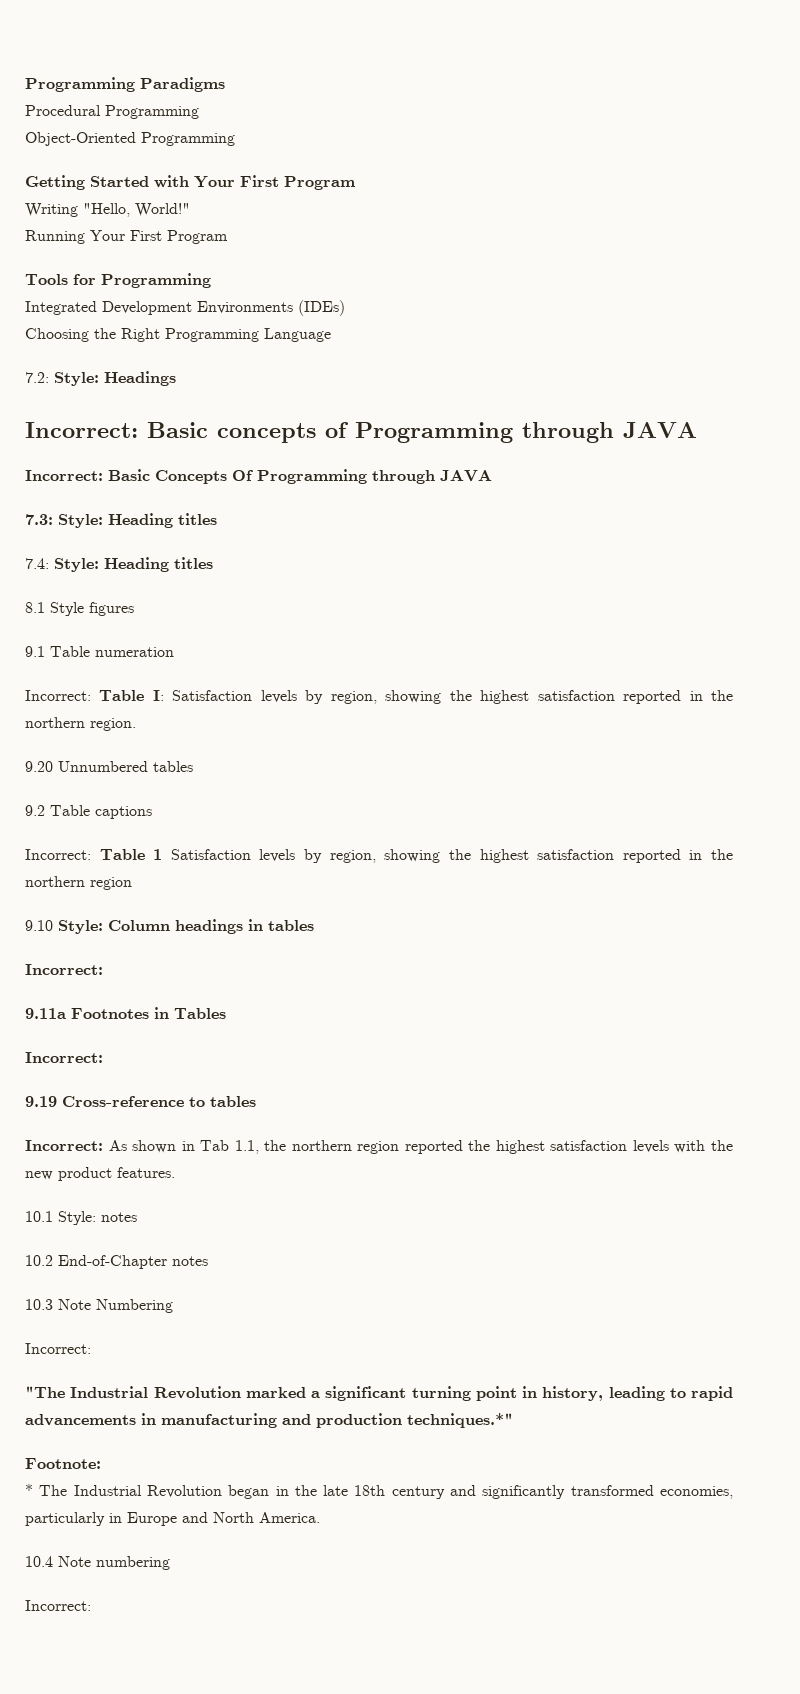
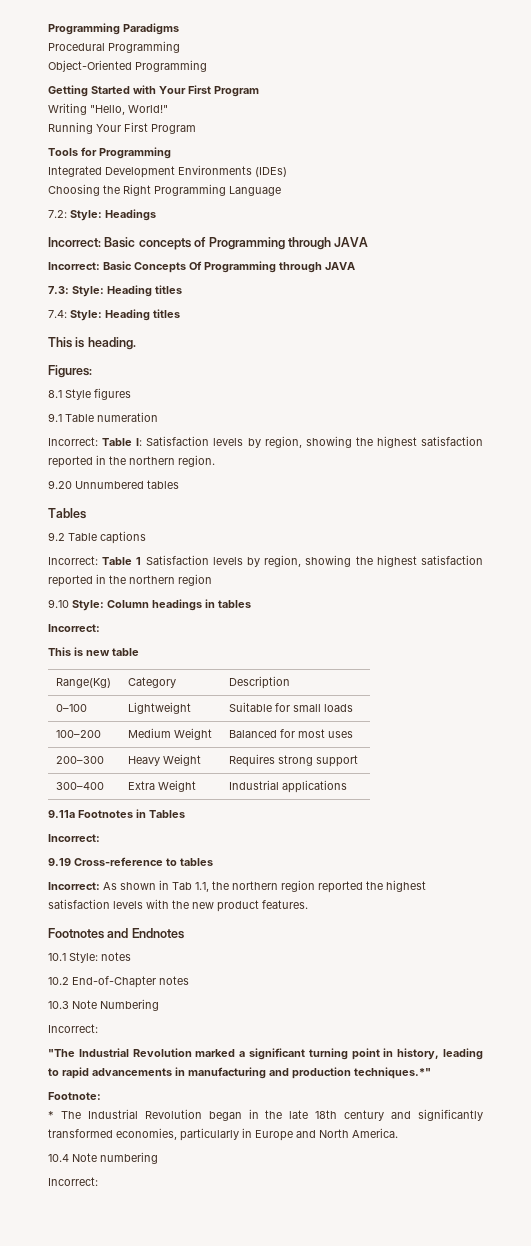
+ This is heading.
+ Figures:
  9.20 Unnumbered tables
+ Tables
+ This is new table
+ Range(Kg) | Category | Description
+ 0–100 | Lightweight | Suitable for small loads
+ 100–200 | Medium Weight | Balanced for most uses
+ 200–300 | Heavy Weight | Requires strong support
+ 300–400 | Extra Weight | Industrial applications
+ Footnotes and Endnotes

